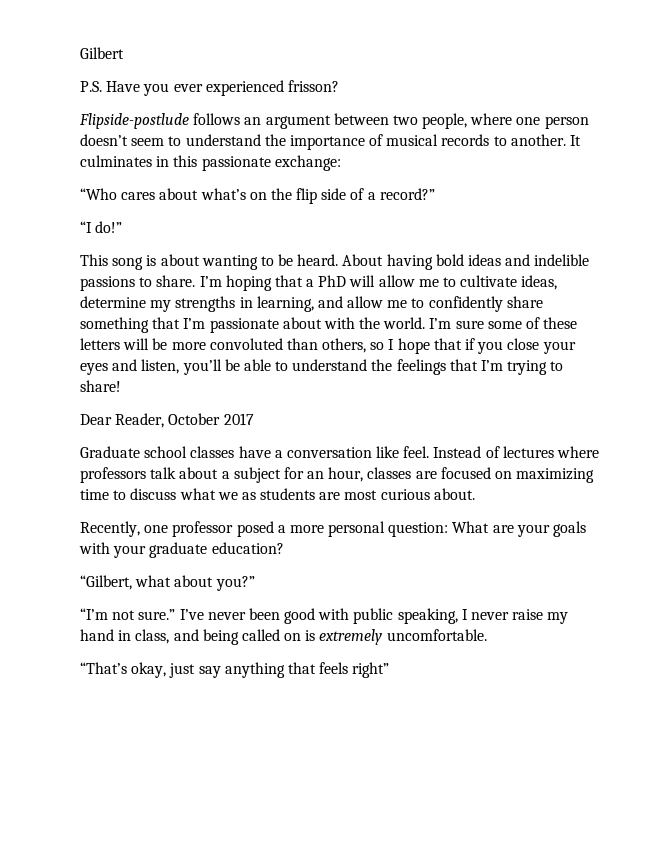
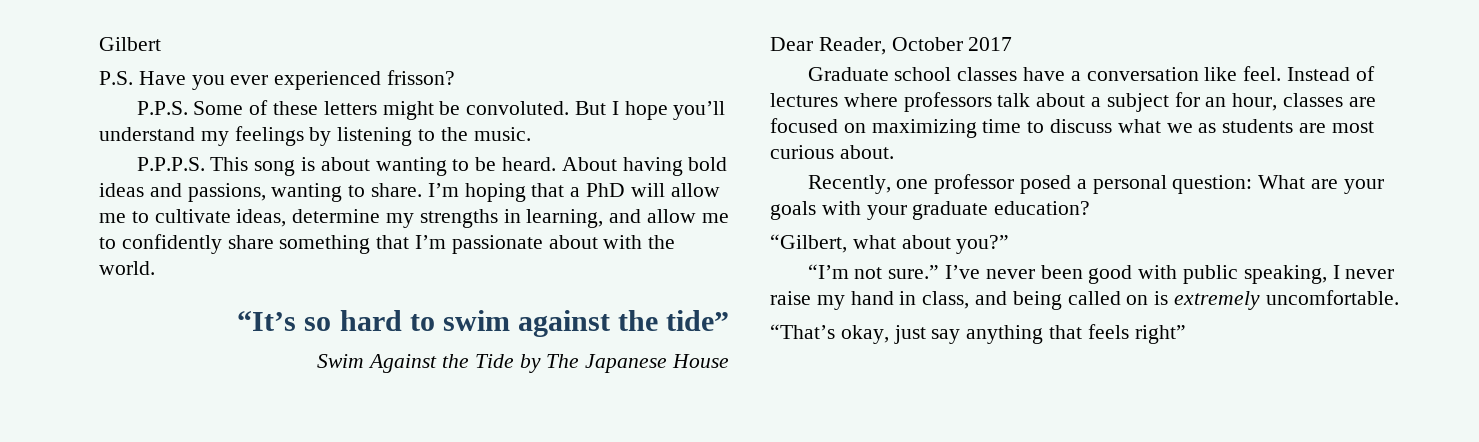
- Flipside-postlude follows an argument between two people, where one person doesn’t seem to understand the importance of musical records to another. It culminates in this passionate exchange:
- “Who cares about what’s on the flip side of a record?”
- “I do!”
- This song is about wanting to be heard.
+ P.P.S. Some of these letters might be convoluted. But I hope you’ll understand my feelings by listening to the music.
+ P.P.P.S. This song is about wanting to be heard.
- About having bold ideas and indelible passions to share.
+ About having bold ideas and passions, wanting to share.
- I’m hoping that a PhD will allow me to cultivate ideas, determine my strengths in learning, and allow me to confidently share something that I’m passionate about with the world. I’m sure some of these letters will be more convoluted than others, so I hope that if you close your eyes and listen, you’ll be able to understand the feelings that I’m trying to share!
+ I’m hoping that a PhD will allow me to cultivate ideas, determine my strengths in learning, and allow me to confidently share something that I’m passionate about with the world.
+ “It’s so hard to swim against the tide”
+ Swim Against the Tide by The Japanese House
- Recently, one professor posed a more personal question: What are your goals with your graduate education?
+ Recently, one professor posed a personal question: What are your goals with your graduate education?

